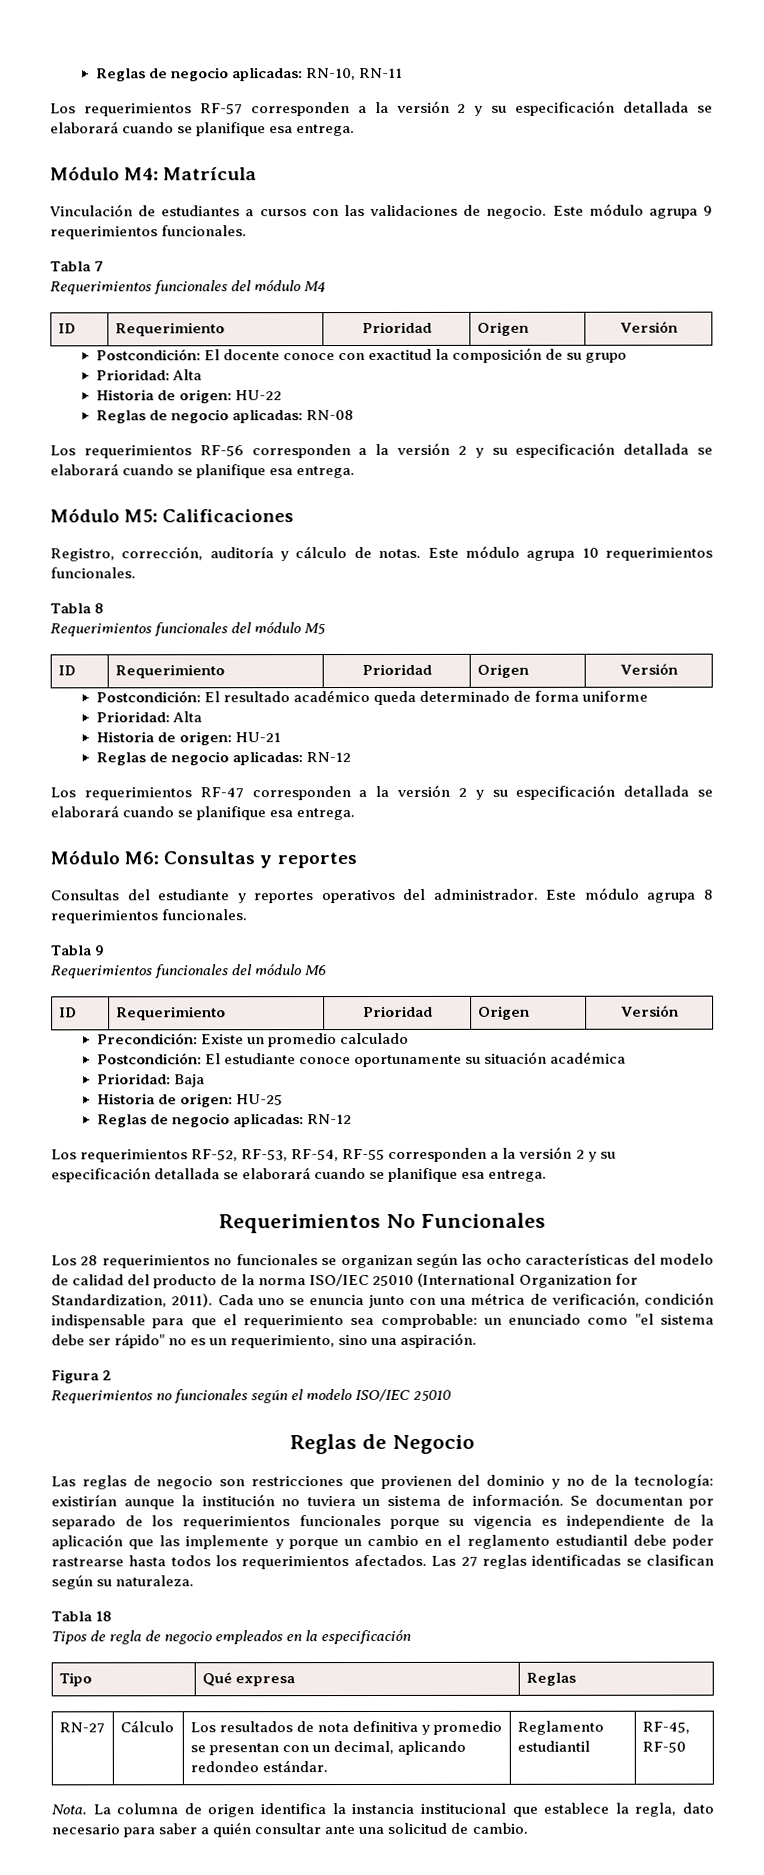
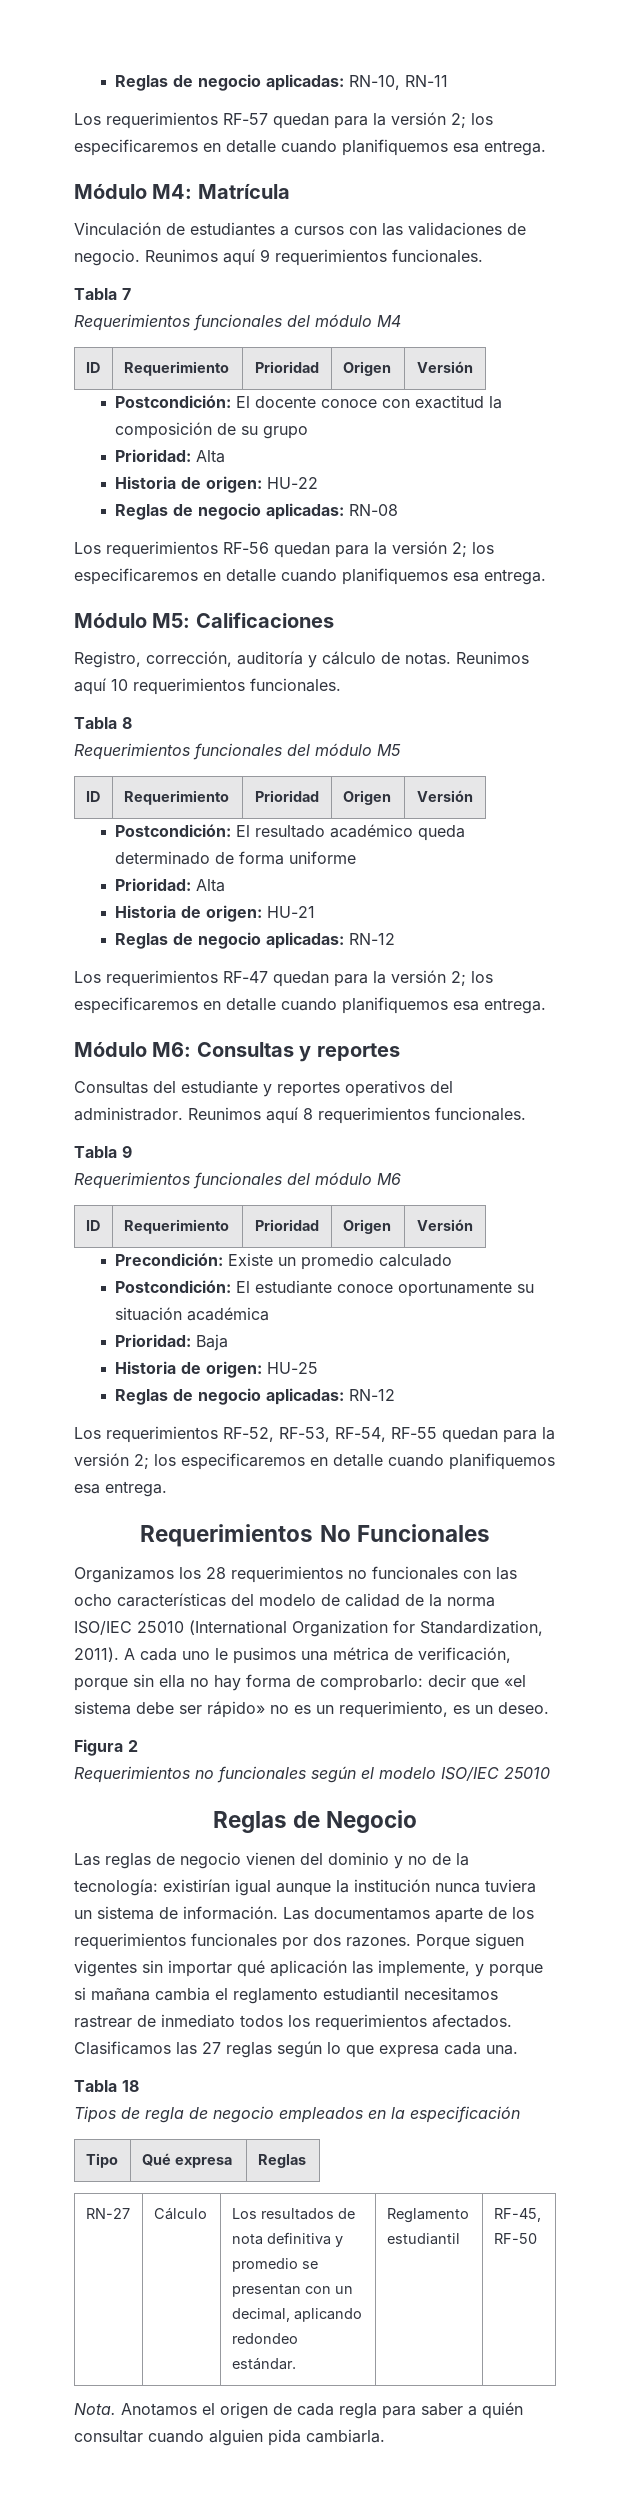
- Los requerimientos RF-57 corresponden a la versión 2 y su especificación detallada se elaborará cuando se planifique esa entrega.
+ Los requerimientos RF-57 quedan para la versión 2; los especificaremos en detalle cuando planifiquemos esa entrega.
- Este módulo agrupa 9 requerimientos funcionales.
+ Reunimos aquí 9 requerimientos funcionales.
- Los requerimientos RF-56 corresponden a la versión 2 y su especificación detallada se elaborará cuando se planifique esa entrega.
+ Los requerimientos RF-56 quedan para la versión 2; los especificaremos en detalle cuando planifiquemos esa entrega.
- Este módulo agrupa 10 requerimientos funcionales.
+ Reunimos aquí 10 requerimientos funcionales.
- Los requerimientos RF-47 corresponden a la versión 2 y su especificación detallada se elaborará cuando se planifique esa entrega.
+ Los requerimientos RF-47 quedan para la versión 2; los especificaremos en detalle cuando planifiquemos esa entrega.
- Este módulo agrupa 8 requerimientos funcionales.
+ Reunimos aquí 8 requerimientos funcionales.
- Los requerimientos RF-52, RF-53, RF-54, RF-55 corresponden a la versión 2 y su especificación detallada se elaborará cuando se planifique esa entrega.
+ Los requerimientos RF-52, RF-53, RF-54, RF-55 quedan para la versión 2; los especificaremos en detalle cuando planifiquemos esa entrega.
- Los 28 requerimientos no funcionales se organizan según las ocho características del modelo de calidad del producto de la norma ISO/IEC 25010 (International Organization for Standardization, 2011).
+ Organizamos los 28 requerimientos no funcionales con las ocho características del modelo de calidad de la norma ISO/IEC 25010 (International Organization for Standardization, 2011).
- Cada uno se enuncia junto con una métrica de verificación, condición indispensable para que el requerimiento sea comprobable: un enunciado como "el sistema debe ser rápido" no es un requerimiento, sino una aspiración.
+ A cada uno le pusimos una métrica de verificación, porque sin ella no hay forma de comprobarlo: decir que «el sistema debe ser rápido» no es un requerimiento, es un deseo.
- Las reglas de negocio son restricciones que provienen del dominio y no de la tecnología: existirían aunque la institución no tuviera un sistema de información.
+ Las reglas de negocio vienen del dominio y no de la tecnología: existirían igual aunque la institución nunca tuviera un sistema de información.
- Se documentan por separado de los requerimientos funcionales porque su vigencia es independiente de la aplicación que las implemente y porque un cambio en el reglamento estudiantil debe poder rastrearse hasta todos los requerimientos afectados. Las 27 reglas identificadas se clasifican según su naturaleza.
+ Las documentamos aparte de los requerimientos funcionales por dos razones. Porque siguen vigentes sin importar qué aplicación las implemente, y porque si mañana cambia el reglamento estudiantil necesitamos rastrear de inmediato todos los requerimientos afectados. Clasificamos las 27 reglas según lo que expresa cada una.
- La columna de origen identifica la instancia institucional que establece la regla, dato necesario para saber a quién consultar ante una solicitud de cambio.
+ Anotamos el origen de cada regla para saber a quién consultar cuando alguien pida cambiarla.

